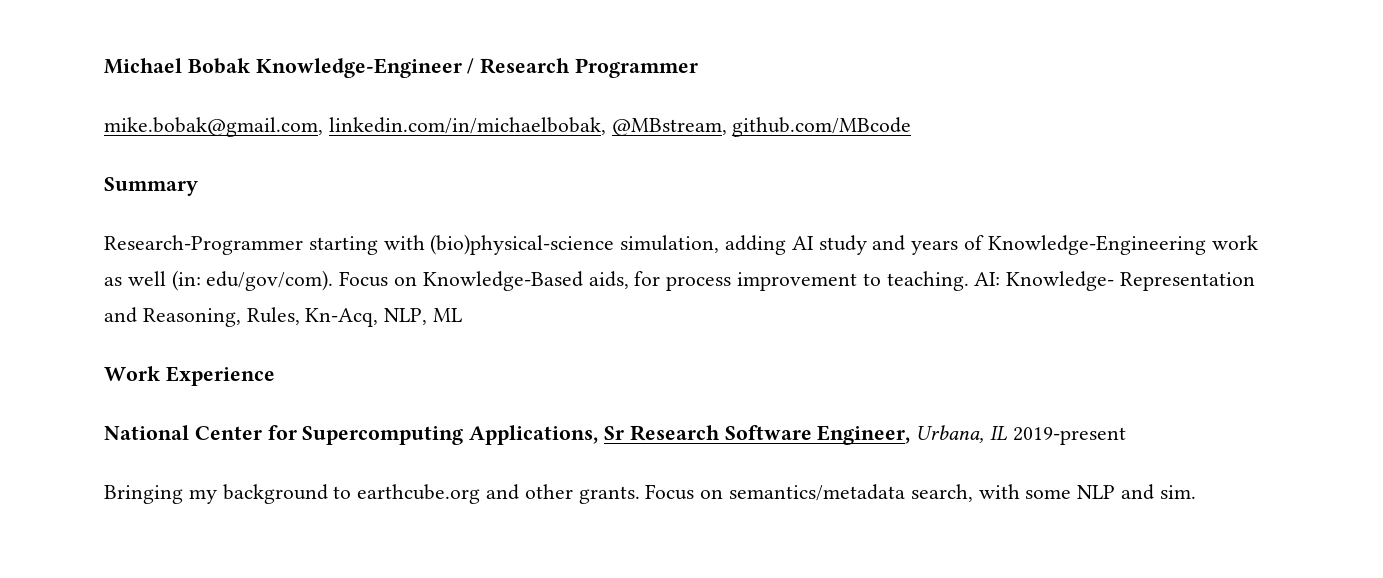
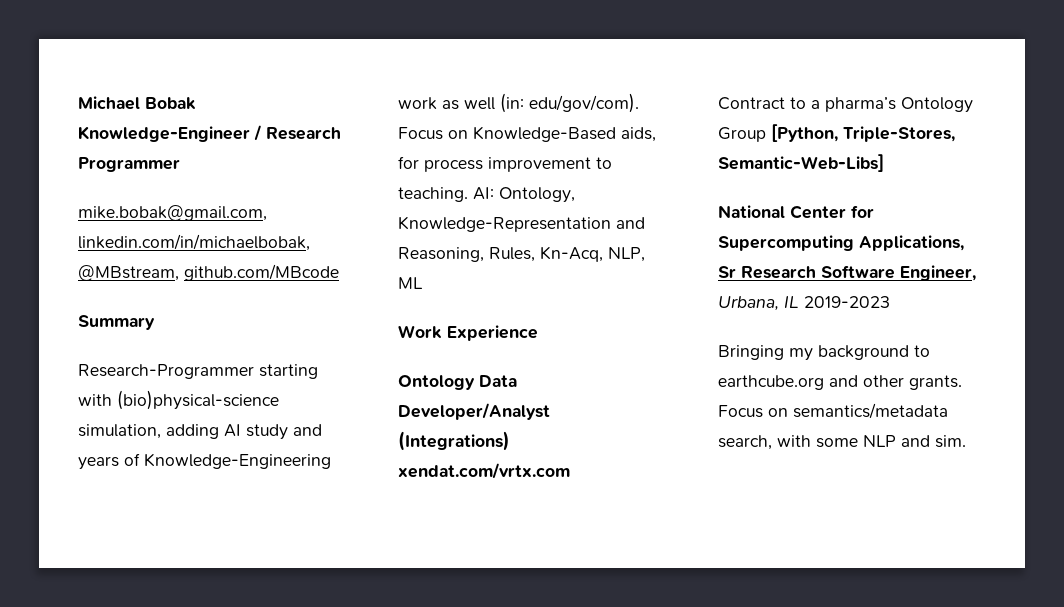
- AI: Knowledge- Representation and Reasoning, Rules, Kn-Acq, NLP, ML
+ AI: Ontology, Knowledge-Representation and Reasoning, Rules, Kn-Acq, NLP, ML
+ Ontology Data Developer/Analyst (Integrations) xendat.com/vrtx.com
+ Contract to a pharma’s Ontology Group [Python, Triple-Stores, Semantic-Web-Libs]
- National Center for Supercomputing Applications, Sr Research Software Engineer, Urbana, IL 2019-present
+ National Center for Supercomputing Applications, Sr Research Software Engineer, Urbana, IL 2019-2023

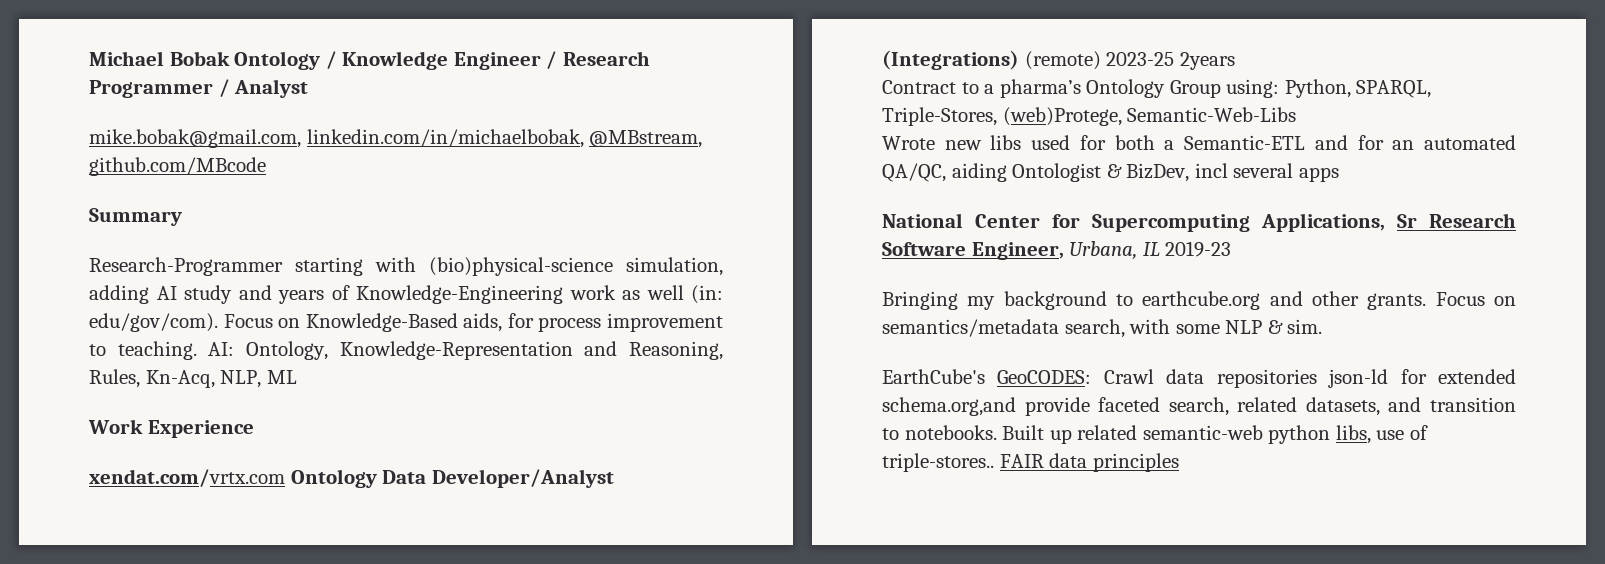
- Michael Bobak Knowledge-Engineer / Research Programmer
+ Michael Bobak Ontology / Knowledge Engineer / Research Programmer / Analyst
- Ontology Data Developer/Analyst (Integrations) xendat.com/vrtx.com
+ xendat.com/vrtx.com Ontology Data Developer/Analyst (Integrations) (remote) 2023-25 2years
- Contract to a pharma’s Ontology Group [Python, Triple-Stores, Semantic-Web-Libs]
+ Contract to a pharma’s Ontology Group using: Python, SPARQL, Triple-Stores, (web)Protege, Semantic-Web-Libs
+ Wrote new libs used for both a Semantic-ETL and for an automated QA/QC, aiding Ontologist & BizDev, incl several apps
- National Center for Supercomputing Applications, Sr Research Software Engineer, Urbana, IL 2019-2023
+ National Center for Supercomputing Applications, Sr Research Software Engineer, Urbana, IL 2019-23
- Focus on semantics/metadata search, with some NLP and sim.
+ Focus on semantics/metadata search, with some NLP & sim.
+ EarthCube's GeoCODES: Crawl data repositories json-ld for extended schema.org,and provide faceted search, related datasets, and transition to notebooks. Built up related semantic-web python libs, use of triple-stores.. FAIR data principles

